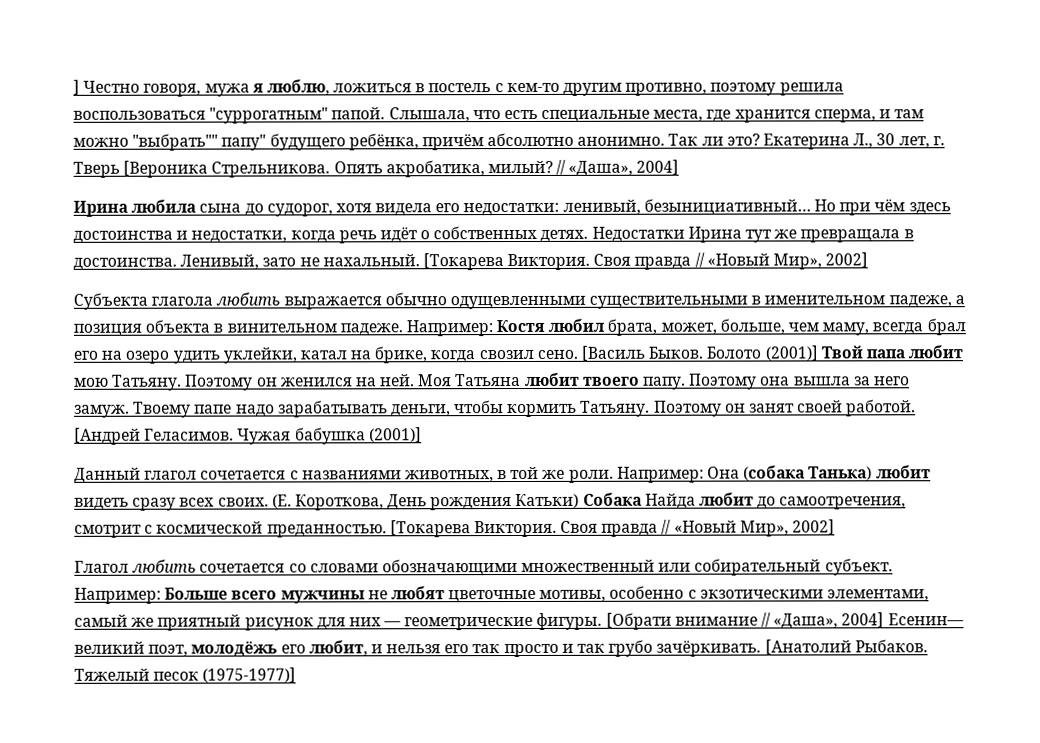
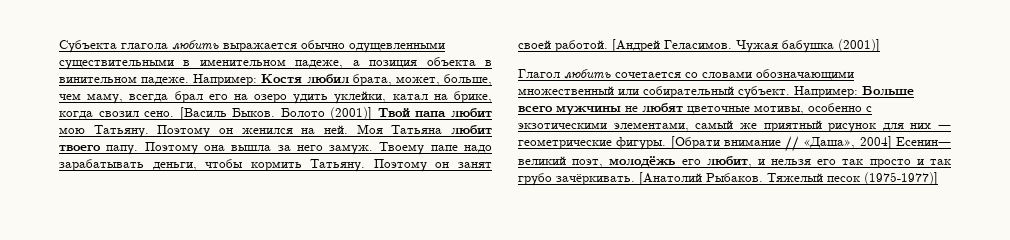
- ] Честно говоря, мужа я люблю, ложиться в постель с кем-то другим противно, поэтому решила воспользоваться "суррогатным" папой. Слышала, что есть специальные места, где хранится сперма, и там можно "выбрать"" папу" будущего ребёнка, причём абсолютно анонимно. Так ли это? Екатерина Л., 30 лет, г. Тверь [Вероника Стрельникова. Опять акробатика, милый? // «Даша», 2004]
- Ирина любила сына до судорог, хотя видела его недостатки: ленивый, безынициативный… Но при чём здесь достоинства и недостатки, когда речь идёт о собственных детях. Недостатки Ирина тут же превращала в достоинства. Ленивый, зато не нахальный. [Токарева Виктория. Своя правда // «Новый Мир», 2002]
- Данный глагол сочетается с названиями животных, в той же роли. Например: Она (собака Танька) любит видеть сразу всех своих. (Е. Короткова, День рождения Катьки) Собака Найда любит до самоотречения, смотрит с космической преданностью. [Токарева Виктория. Своя правда // «Новый Мир», 2002]

